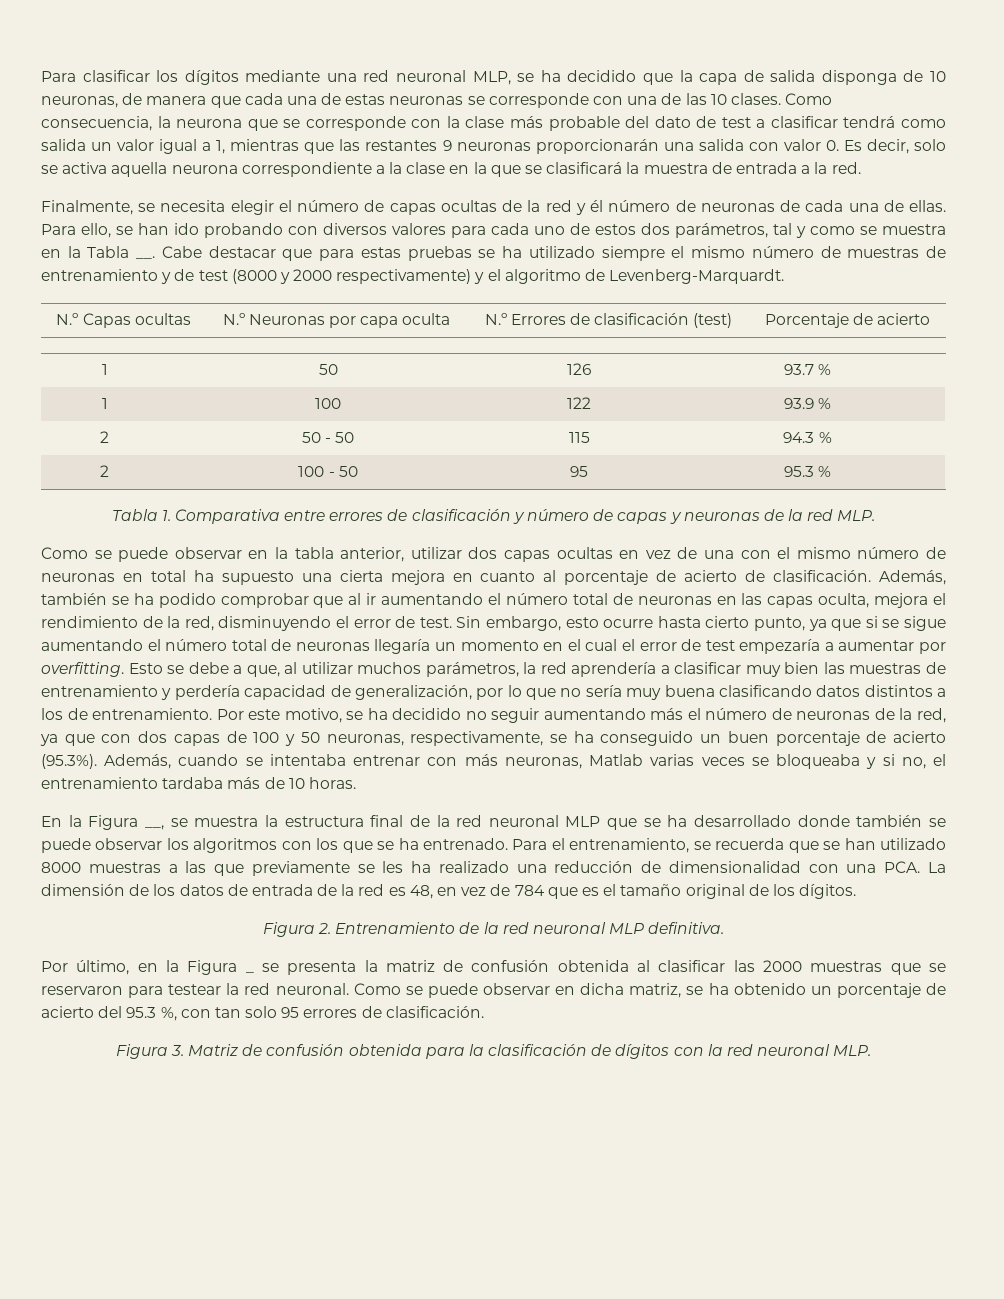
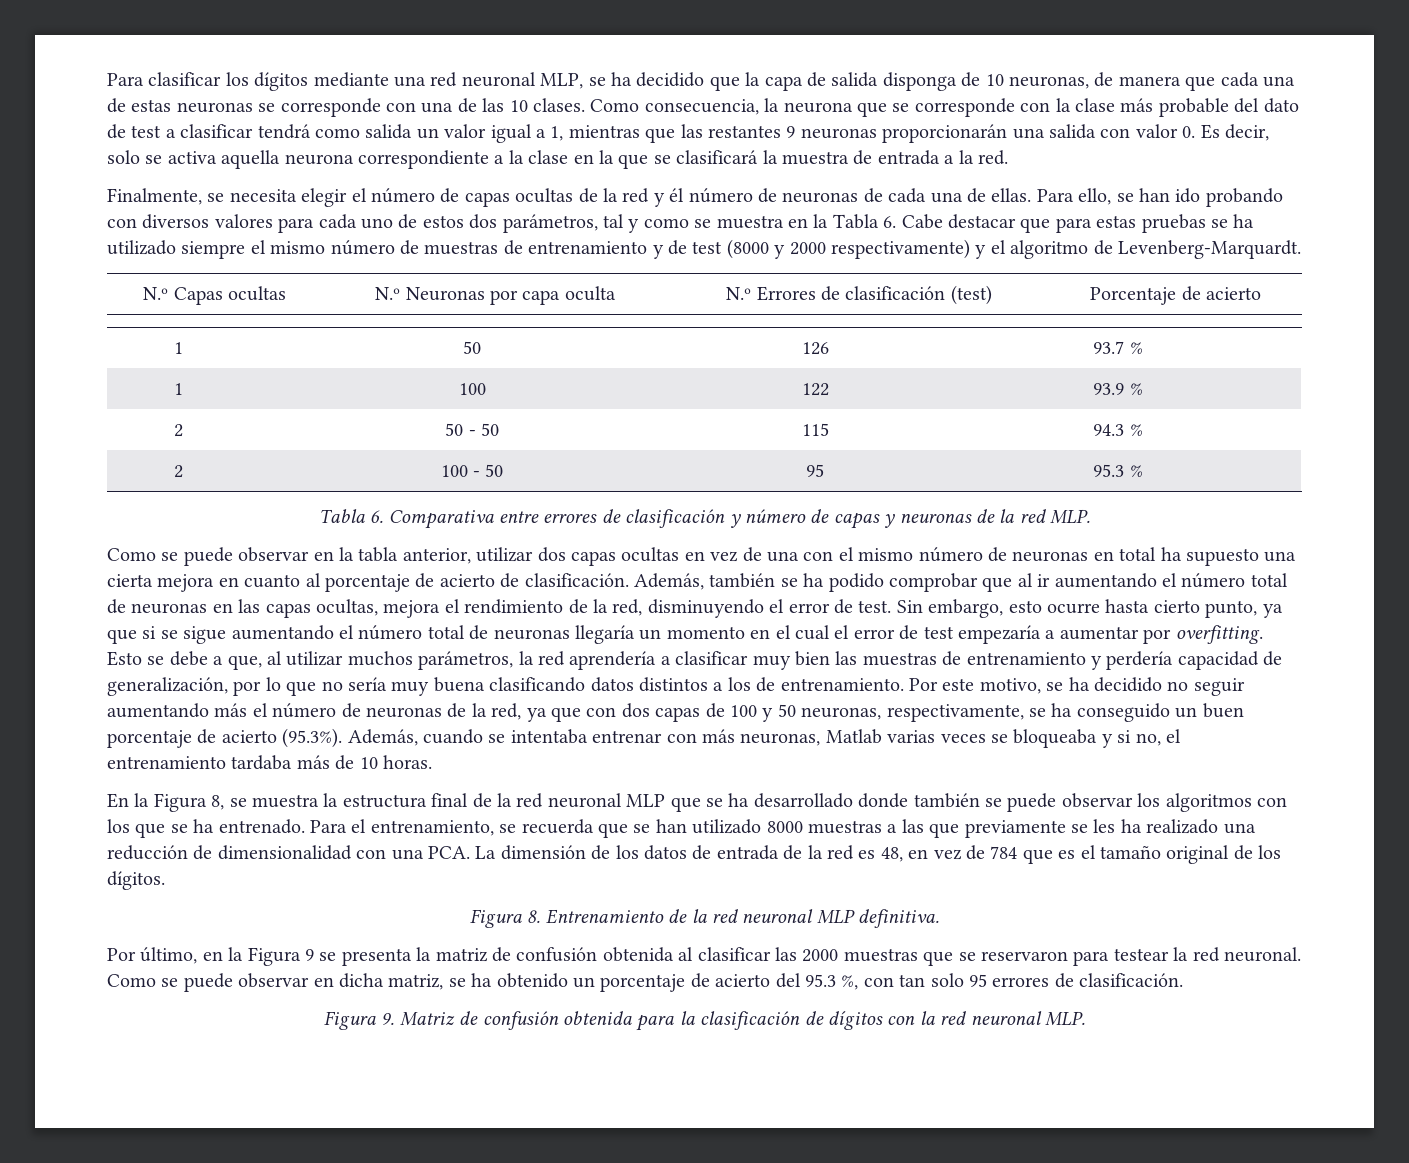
- Para ello, se han ido probando con diversos valores para cada uno de estos dos parámetros, tal y como se muestra en la Tabla __. Cabe destacar que para estas pruebas se ha utilizado siempre el mismo número de muestras de entrenamiento y de test (8000 y 2000 respectivamente) y el algoritmo de Levenberg-Marquardt.
+ Para ello, se han ido probando con diversos valores para cada uno de estos dos parámetros, tal y como se muestra en la Tabla 6. Cabe destacar que para estas pruebas se ha utilizado siempre el mismo número de muestras de entrenamiento y de test (8000 y 2000 respectivamente) y el algoritmo de Levenberg-Marquardt.
- Tabla 1. Comparativa entre errores de clasificación y número de capas y neuronas de la red MLP.
+ Tabla 6. Comparativa entre errores de clasificación y número de capas y neuronas de la red MLP.
- Además, también se ha podido comprobar que al ir aumentando el número total de neuronas en las capas oculta, mejora el rendimiento de la red, disminuyendo el error de test.
+ Además, también se ha podido comprobar que al ir aumentando el número total de neuronas en las capas ocultas, mejora el rendimiento de la red, disminuyendo el error de test.
- En la Figura __, se muestra la estructura final de la red neuronal MLP que se ha desarrollado donde también se puede observar los algoritmos con los que se ha entrenado.
+ En la Figura 8, se muestra la estructura final de la red neuronal MLP que se ha desarrollado donde también se puede observar los algoritmos con los que se ha entrenado.
- Figura 2. Entrenamiento de la red neuronal MLP definitiva.
+ Figura 8. Entrenamiento de la red neuronal MLP definitiva.
- Por último, en la Figura _ se presenta la matriz de confusión obtenida al clasificar las 2000 muestras que se reservaron para testear la red neuronal.
+ Por último, en la Figura 9 se presenta la matriz de confusión obtenida al clasificar las 2000 muestras que se reservaron para testear la red neuronal.
- Figura 3. Matriz de confusión obtenida para la clasificación de dígitos con la red neuronal MLP.
+ Figura 9. Matriz de confusión obtenida para la clasificación de dígitos con la red neuronal MLP.

